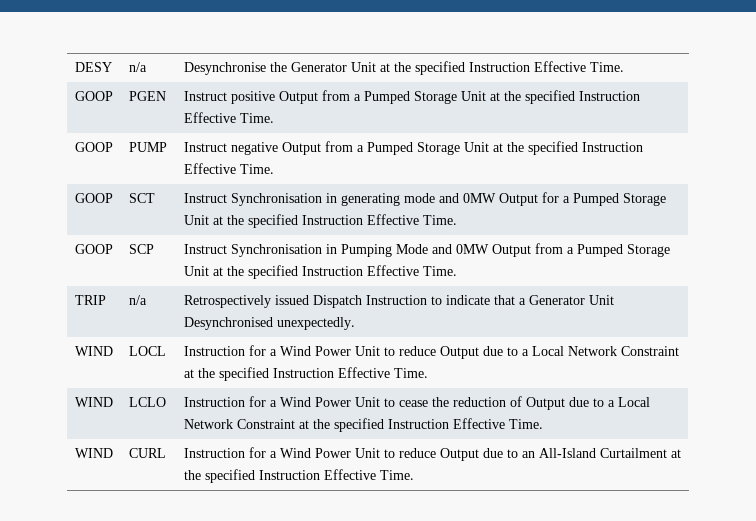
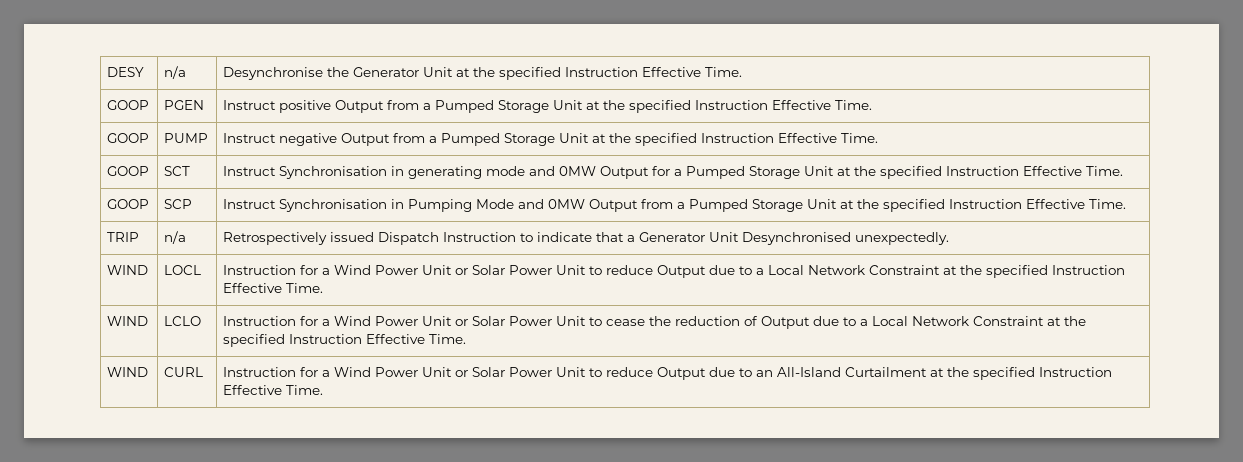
- WIND | LOCL | Instruction for a Wind Power Unit to reduce Output due to a Local Network Constraint at the specified Instruction Effective Time.
+ WIND | LOCL | Instruction for a Wind Power Unit or Solar Power Unit to reduce Output due to a Local Network Constraint at the specified Instruction Effective Time.
- WIND | LCLO | Instruction for a Wind Power Unit to cease the reduction of Output due to a Local Network Constraint at the specified Instruction Effective Time.
+ WIND | LCLO | Instruction for a Wind Power Unit or Solar Power Unit to cease the reduction of Output due to a Local Network Constraint at the specified Instruction Effective Time.
- WIND | CURL | Instruction for a Wind Power Unit to reduce Output due to an All-Island Curtailment at the specified Instruction Effective Time.
+ WIND | CURL | Instruction for a Wind Power Unit or Solar Power Unit to reduce Output due to an All-Island Curtailment at the specified Instruction Effective Time.

